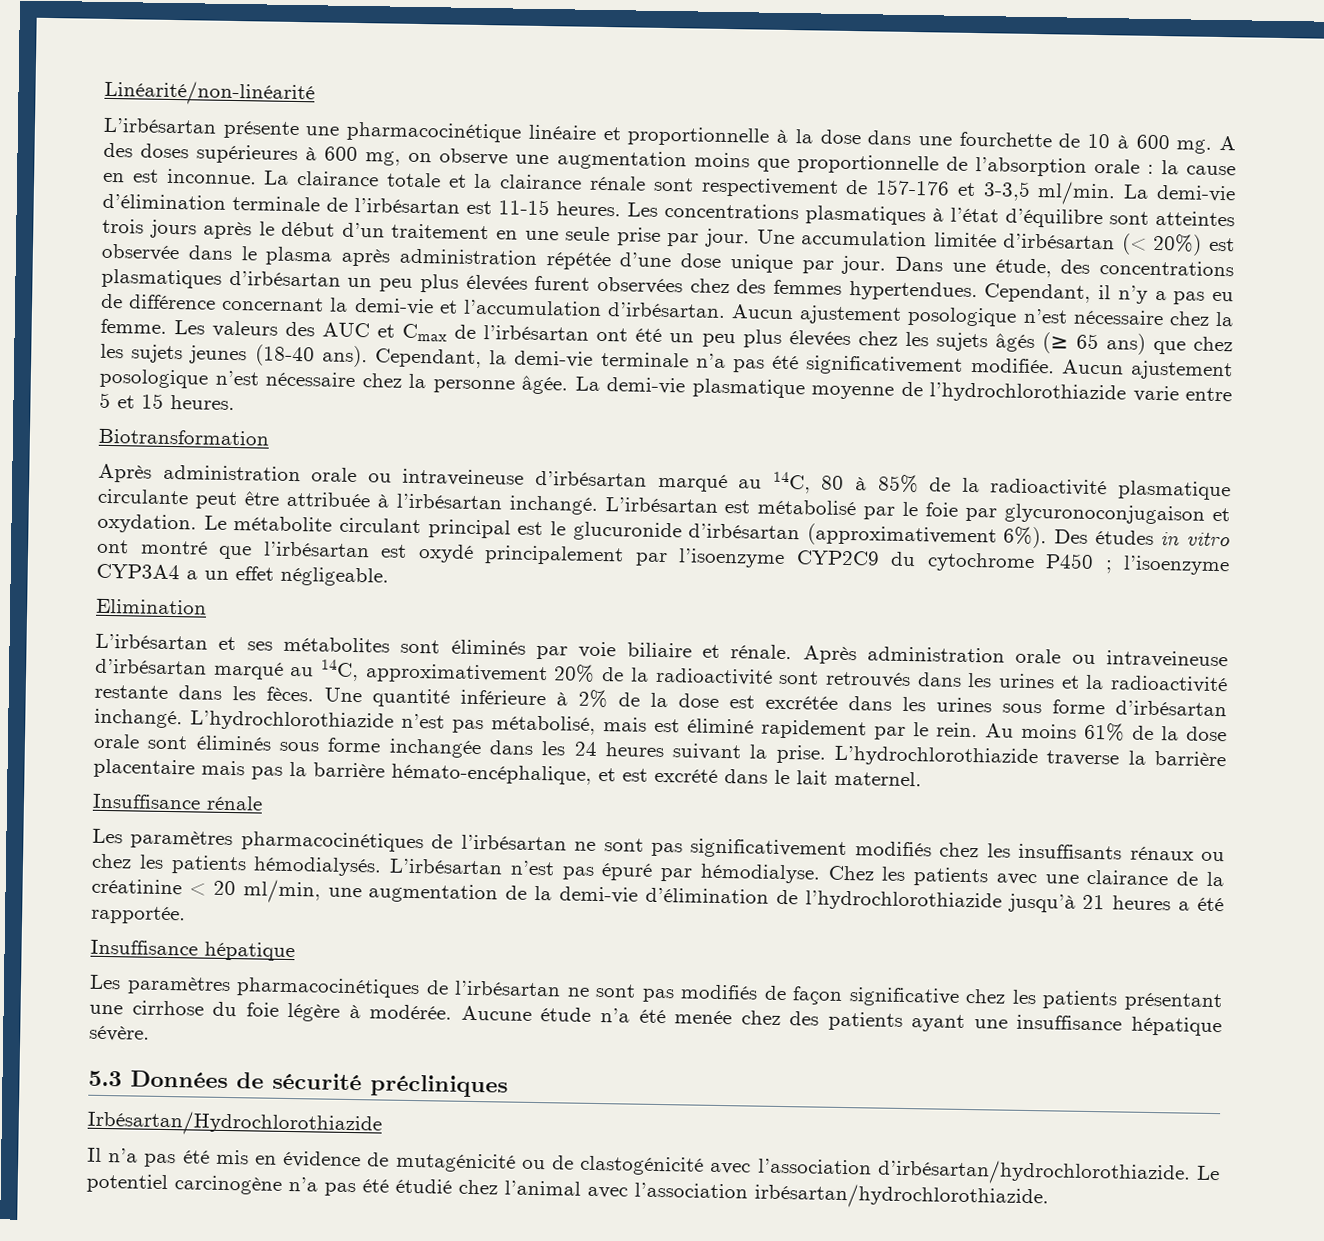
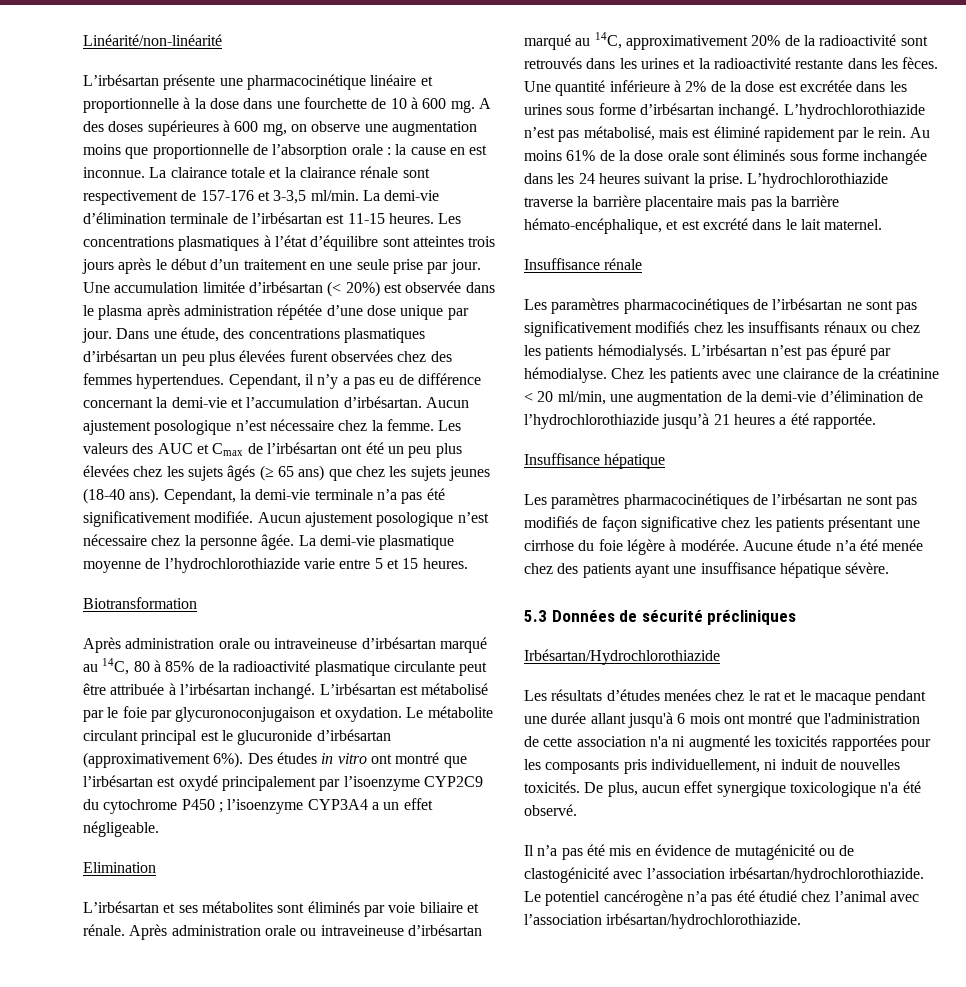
+ Les résultats d’études menées chez le rat et le macaque pendant une durée allant jusqu'à 6 mois ont montré que l'administration de cette association n'a ni augmenté les toxicités rapportées pour les composants pris individuellement, ni induit de nouvelles toxicités. De plus, aucun effet synergique toxicologique n'a été observé.
- Il n’a pas été mis en évidence de mutagénicité ou de clastogénicité avec l’association d’irbésartan/hydrochlorothiazide.
+ Il n’a pas été mis en évidence de mutagénicité ou de clastogénicité avec l’association irbésartan/hydrochlorothiazide.
- Le potentiel carcinogène n’a pas été étudié chez l’animal avec l’association irbésartan/hydrochlorothiazide.
+ Le potentiel cancérogène n’a pas été étudié chez l’animal avec l’association irbésartan/hydrochlorothiazide.

